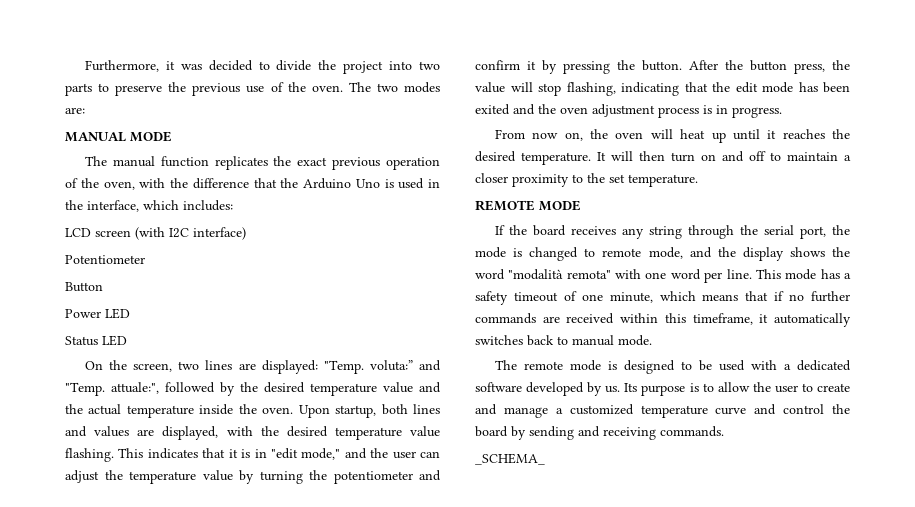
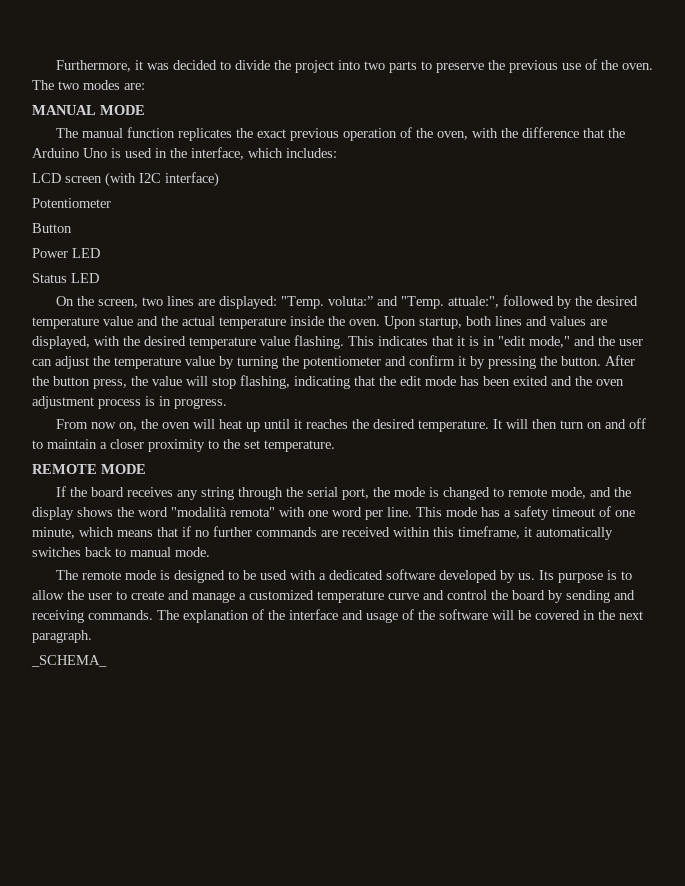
+ The explanation of the interface and usage of the software will be covered in the next paragraph.

